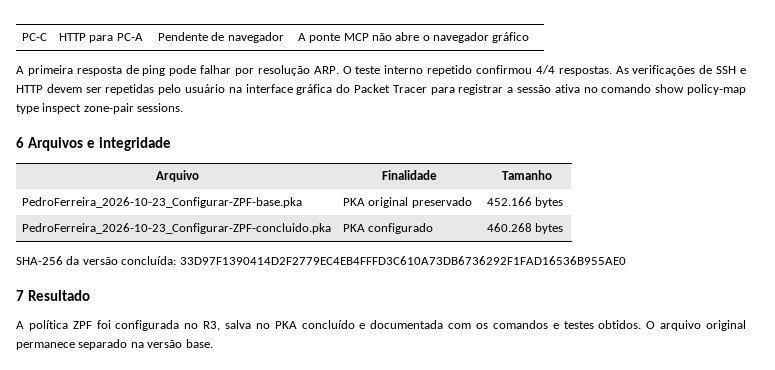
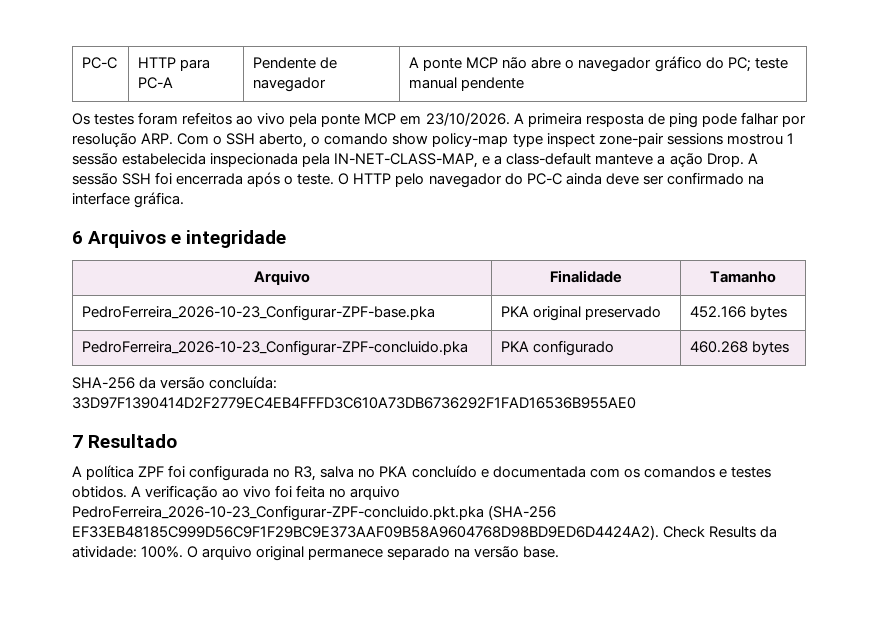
- PC-C | HTTP para PC-A | Pendente de navegador | A ponte MCP não abre o navegador gráfico
- A primeira resposta de ping pode falhar por resolução ARP. O teste interno repetido confirmou 4/4 respostas. As verificações de SSH e HTTP devem ser repetidas pelo usuário na interface gráfica do Packet Tracer para registrar a sessão ativa no comando show policy-map type inspect zone-pair sessions.
+ PC-C | HTTP para PC-A | Pendente de navegador | A ponte MCP não abre o navegador gráfico do PC; teste manual pendente
+ Os testes foram refeitos ao vivo pela ponte MCP em 23/10/2026. A primeira resposta de ping pode falhar por resolução ARP. Com o SSH aberto, o comando show policy-map type inspect zone-pair sessions mostrou 1 sessão estabelecida inspecionada pela IN-NET-CLASS-MAP, e a class-default manteve a ação Drop. A sessão SSH foi encerrada após o teste. O HTTP pelo navegador do PC-C ainda deve ser confirmado na interface gráfica.
+ A verificação ao vivo foi feita no arquivo PedroFerreira_2026-10-23_Configurar-ZPF-concluido.pkt.pka (SHA-256 EF33EB48185C999D56C9F1F29BC9E373AAF09B58A9604768D98BD9ED6D4424A2). Check Results da atividade: 100%.

